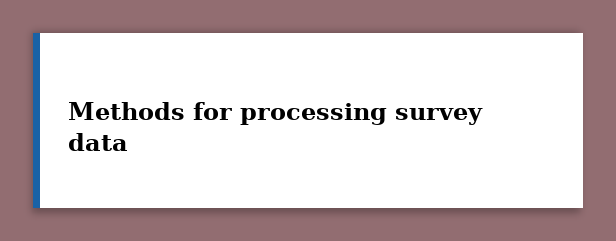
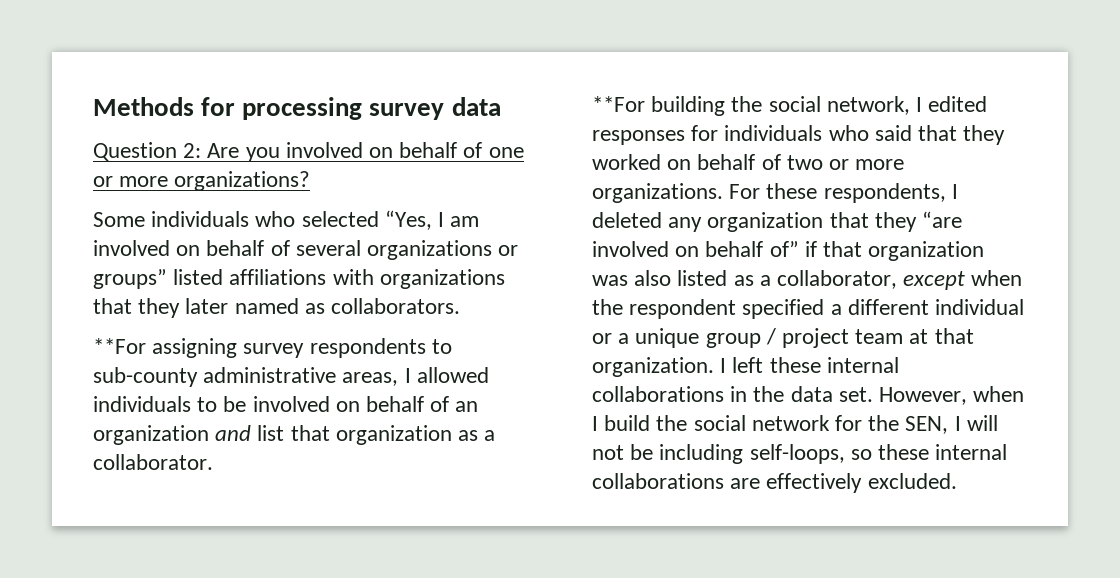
+ Question 2: Are you involved on behalf of one or more organizations?
+ Some individuals who selected “Yes, I am involved on behalf of several organizations or groups” listed affiliations with organizations that they later named as collaborators.
+ **For assigning survey respondents to sub-county administrative areas, I allowed individuals to be involved on behalf of an organization and list that organization as a collaborator.
+ **For building the social network, I edited responses for individuals who said that they worked on behalf of two or more organizations. For these respondents, I deleted any organization that they “are involved on behalf of” if that organization was also listed as a collaborator, except when the respondent specified a different individual or a unique group / project team at that organization. I left these internal collaborations in the data set. However, when I build the social network for the SEN, I will not be including self-loops, so these internal collaborations are effectively excluded.

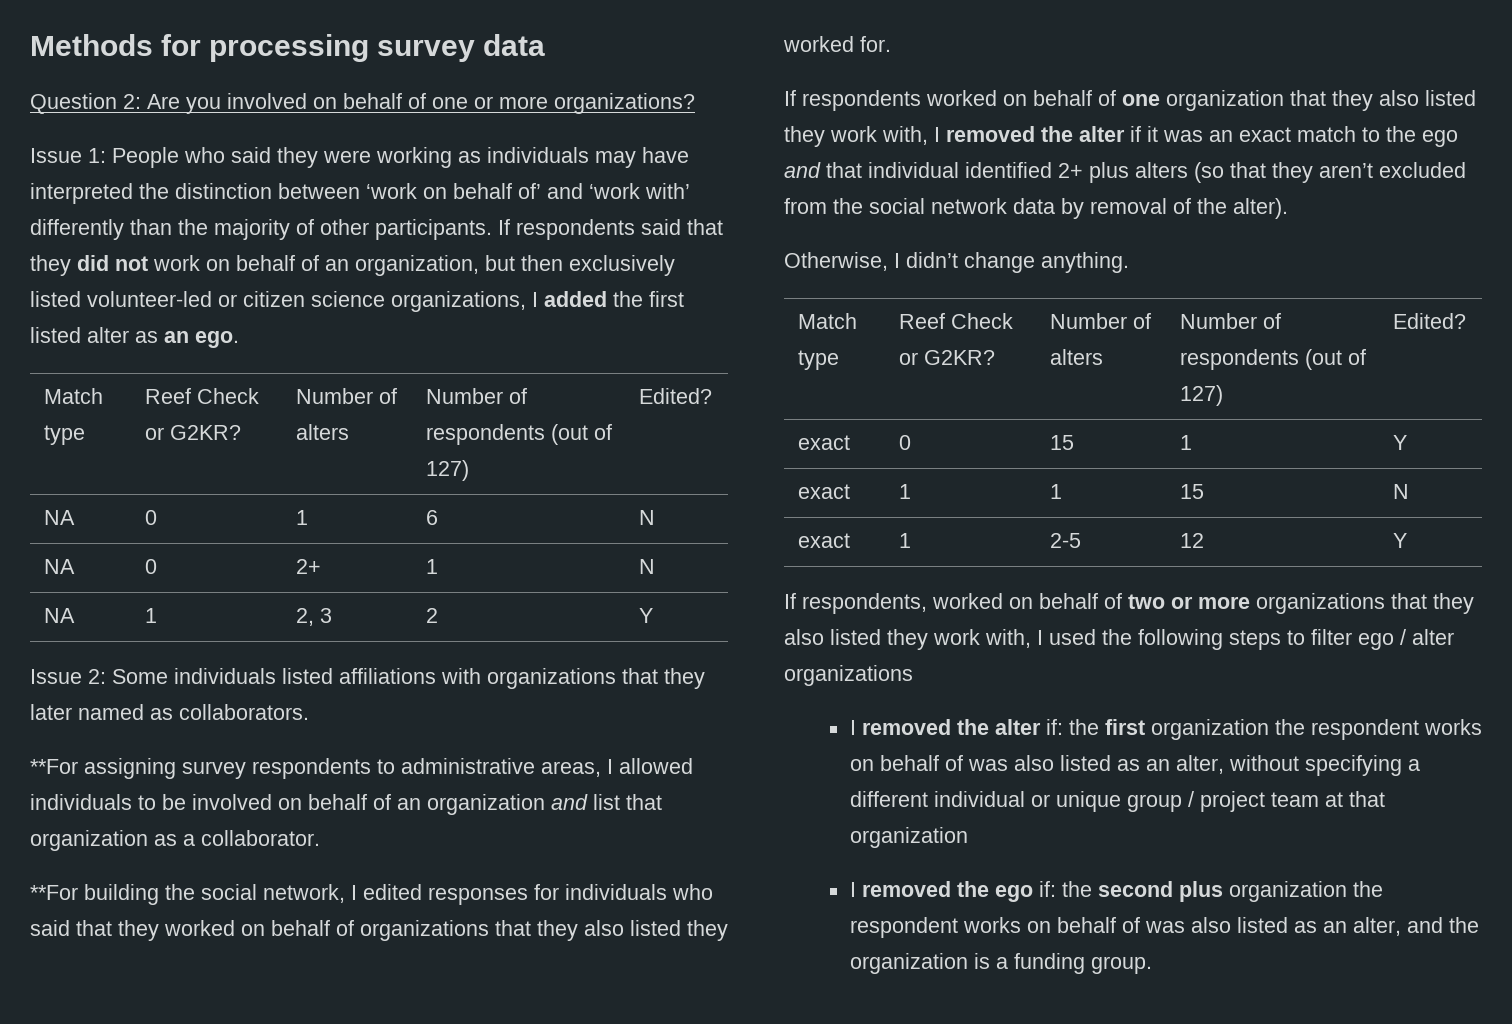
- Some individuals who selected “Yes, I am involved on behalf of several organizations or groups” listed affiliations with organizations that they later named as collaborators.
+ Issue 1: People who said they were working as individuals may have interpreted the distinction between ‘work on behalf of’ and ‘work with’ differently than the majority of other participants. If respondents said that they did not work on behalf of an organization, but then exclusively listed volunteer-led or citizen science organizations, I added the first listed alter as an ego.
+ Match type | Reef Check or G2KR? | Number of alters | Number of respondents (out of 127) | Edited?
+ NA | 0 | 1 | 6 | N
+ NA | 0 | 2+ | 1 | N
+ NA | 1 | 2, 3 | 2 | Y
+ Issue 2: Some individuals listed affiliations with organizations that they later named as collaborators.
- **For assigning survey respondents to sub-county administrative areas, I allowed individuals to be involved on behalf of an organization and list that organization as a collaborator.
+ **For assigning survey respondents to administrative areas, I allowed individuals to be involved on behalf of an organization and list that organization as a collaborator.
- **For building the social network, I edited responses for individuals who said that they worked on behalf of two or more organizations. For these respondents, I deleted any organization that they “are involved on behalf of” if that organization was also listed as a collaborator, except when the respondent specified a different individual or a unique group / project team at that organization. I left these internal collaborations in the data set. However, when I build the social network for the SEN, I will not be including self-loops, so these internal collaborations are effectively excluded.
+ **For building the social network, I edited responses for individuals who said that they worked on behalf of organizations that they also listed they worked for.
+ If respondents worked on behalf of one organization that they also listed they work with, I removed the alter if it was an exact match to the ego and that individual identified 2+ plus alters (so that they aren’t excluded from the social network data by removal of the alter).
+ Otherwise, I didn’t change anything.
+ Match type | Reef Check or G2KR? | Number of alters | Number of respondents (out of 127) | Edited?
+ exact | 0 | 15 | 1 | Y
+ exact | 1 | 1 | 15 | N
+ exact | 1 | 2-5 | 12 | Y
+ If respondents, worked on behalf of two or more organizations that they also listed they work with, I used the following steps to filter ego / alter organizations
+ I removed the alter if: the first organization the respondent works on behalf of was also listed as an alter, without specifying a different individual or unique group / project team at that organization
+ I removed the ego if: the second plus organization the respondent works on behalf of was also listed as an alter, and the organization is a funding group.

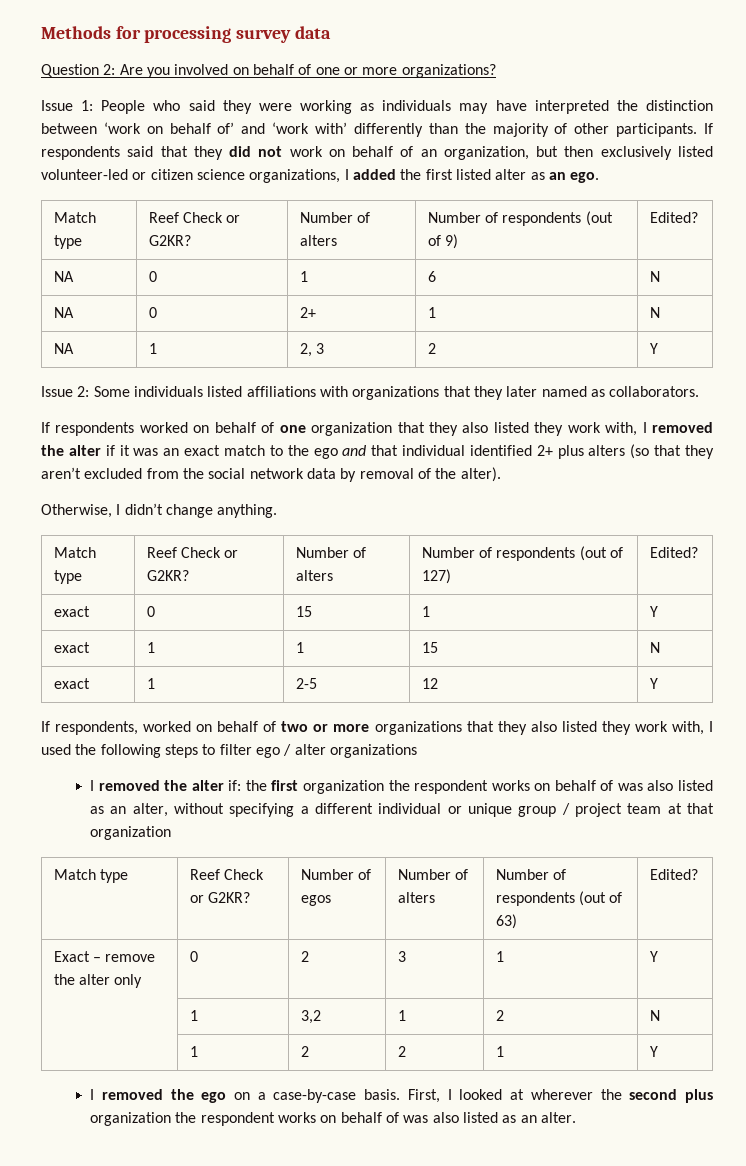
  If respondents said that they did not work on behalf of an organization, but then exclusively listed volunteer-led or citizen science organizations, I added the first listed alter as an ego.
- Match type | Reef Check or G2KR? | Number of alters | Number of respondents (out of 127) | Edited?
+ Match type | Reef Check or G2KR? | Number of alters | Number of respondents (out of 9) | Edited?
- **For assigning survey respondents to administrative areas, I allowed individuals to be involved on behalf of an organization and list that organization as a collaborator.
- **For building the social network, I edited responses for individuals who said that they worked on behalf of organizations that they also listed they worked for.
- I removed the ego if: the second plus organization the respondent works on behalf of was also listed as an alter, and the organization is a funding group.
+ Match type | Reef Check or G2KR? | Number of egos | Number of alters | Number of respondents (out of 63) | Edited?
+ Exact – remove the alter only | 0 | 2 | 3 | 1 | Y
+ | 1 | 3,2 | 1 | 2 | N
+ | 1 | 2 | 2 | 1 | Y
+ I removed the ego on a case-by-case basis. First, I looked at wherever the second plus organization the respondent works on behalf of was also listed as an alter.

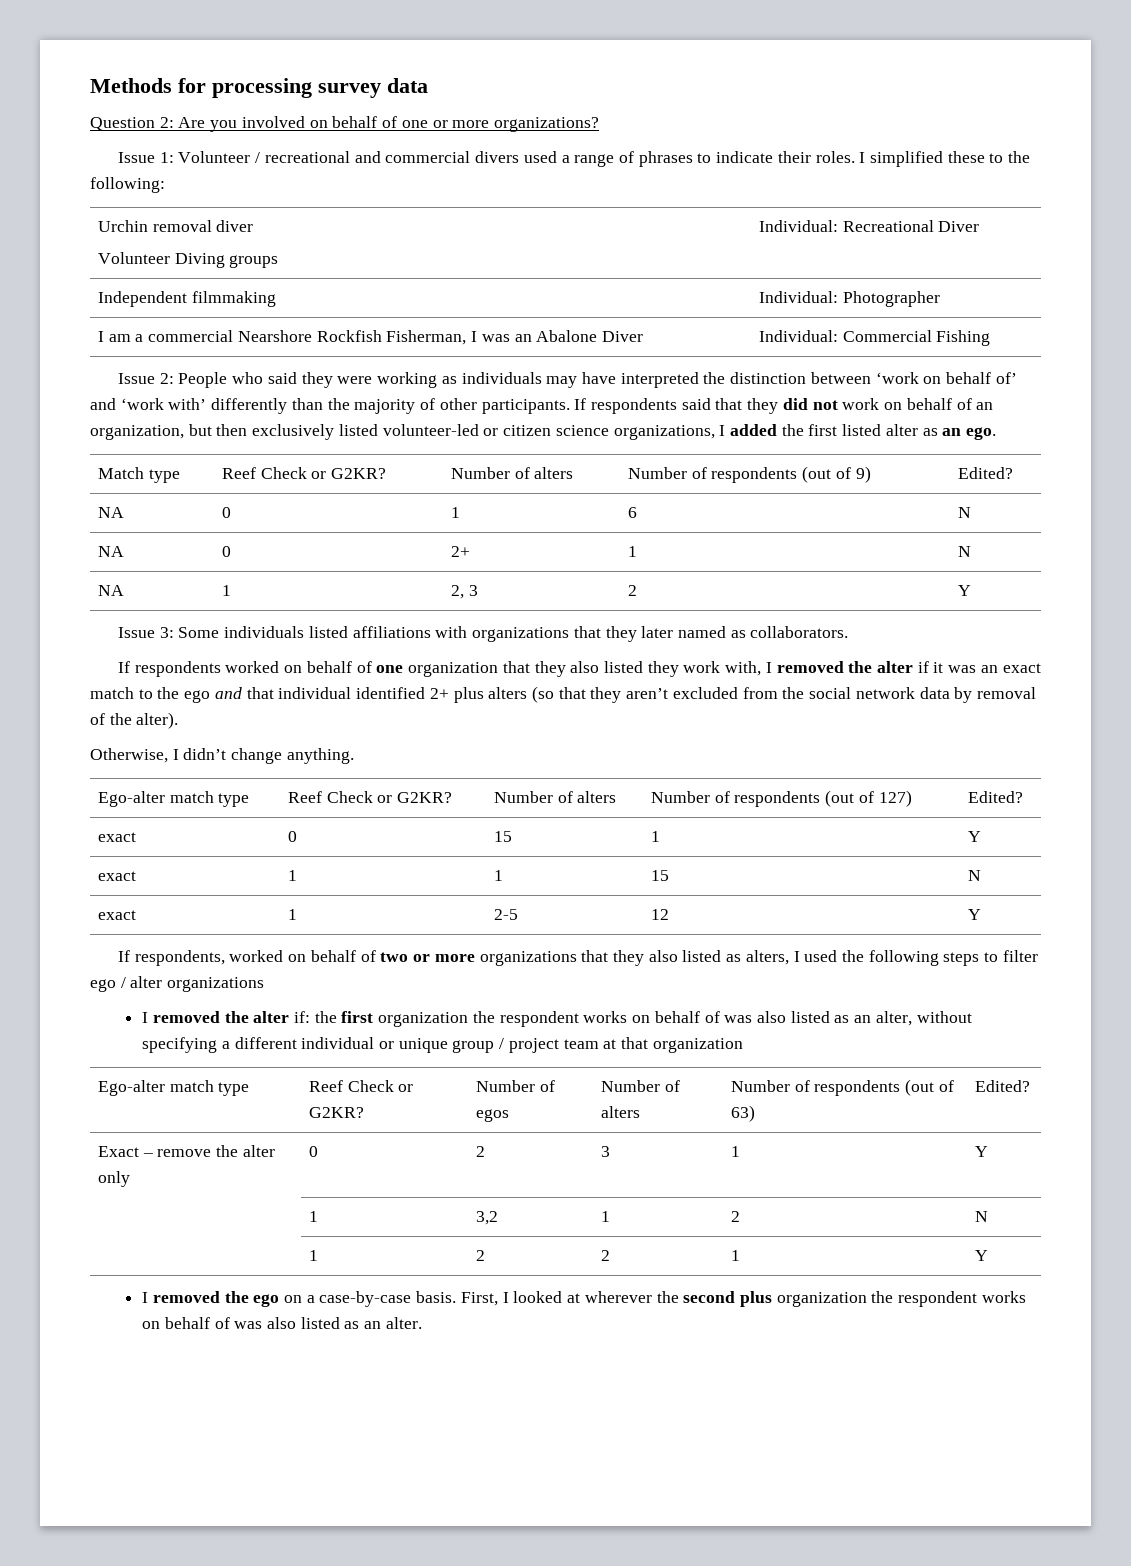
- Issue 1: People who said they were working as individuals may have interpreted the distinction between ‘work on behalf of’ and ‘work with’ differently than the majority of other participants.
+ Issue 1: Volunteer / recreational and commercial divers used a range of phrases to indicate their roles. I simplified these to the following:
+ Urchin removal diver
+ Volunteer Diving groups | Individual: Recreational Diver
+ Independent filmmaking | Individual: Photographer
+ I am a commercial Nearshore Rockfish Fisherman, I was an Abalone Diver | Individual: Commercial Fishing
+ Issue 2: People who said they were working as individuals may have interpreted the distinction between ‘work on behalf of’ and ‘work with’ differently than the majority of other participants.
- Issue 2: Some individuals listed affiliations with organizations that they later named as collaborators.
+ Issue 3: Some individuals listed affiliations with organizations that they later named as collaborators.
- Match type | Reef Check or G2KR? | Number of alters | Number of respondents (out of 127) | Edited?
+ Ego-alter match type | Reef Check or G2KR? | Number of alters | Number of respondents (out of 127) | Edited?
- If respondents, worked on behalf of two or more organizations that they also listed they work with, I used the following steps to filter ego / alter organizations
+ If respondents, worked on behalf of two or more organizations that they also listed as alters, I used the following steps to filter ego / alter organizations
- Match type | Reef Check or G2KR? | Number of egos | Number of alters | Number of respondents (out of 63) | Edited?
+ Ego-alter match type | Reef Check or G2KR? | Number of egos | Number of alters | Number of respondents (out of 63) | Edited?

